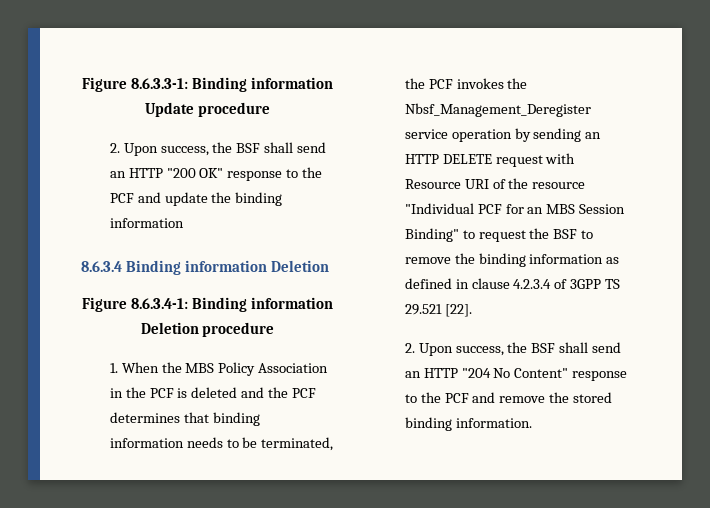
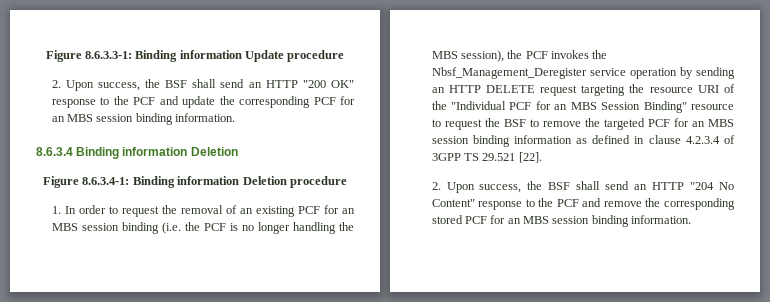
- 2. Upon success, the BSF shall send an HTTP "200 OK" response to the PCF and update the binding information
+ 2. Upon success, the BSF shall send an HTTP "200 OK" response to the PCF and update the corresponding PCF for an MBS session binding information.
- 1. When the MBS Policy Association in the PCF is deleted and the PCF determines that binding information needs to be terminated, the PCF invokes the Nbsf_Management_Deregister service operation by sending an HTTP DELETE request with Resource URI of the resource "Individual PCF for an MBS Session Binding" to request the BSF to remove the binding information as defined in clause 4.2.3.4 of 3GPP TS 29.521 [22].
+ 1. In order to request the removal of an existing PCF for an MBS session binding (i.e. the PCF is no longer handling the MBS session), the PCF invokes the Nbsf_Management_Deregister service operation by sending an HTTP DELETE request targeting the resource URI of the "Individual PCF for an MBS Session Binding" resource to request the BSF to remove the targeted PCF for an MBS session binding information as defined in clause 4.2.3.4 of 3GPP TS 29.521 [22].
- 2. Upon success, the BSF shall send an HTTP "204 No Content" response to the PCF and remove the stored binding information.
+ 2. Upon success, the BSF shall send an HTTP "204 No Content" response to the PCF and remove the corresponding stored PCF for an MBS session binding information.

